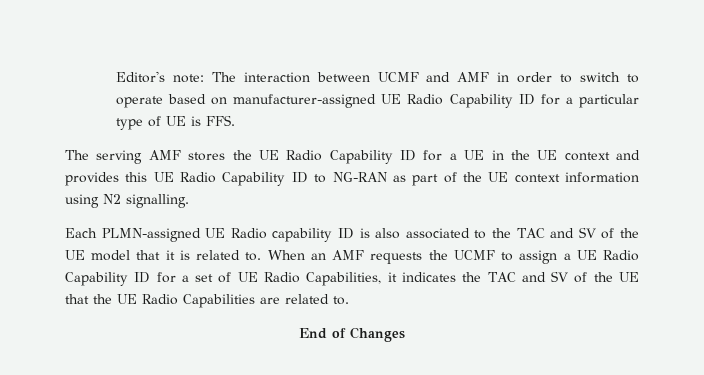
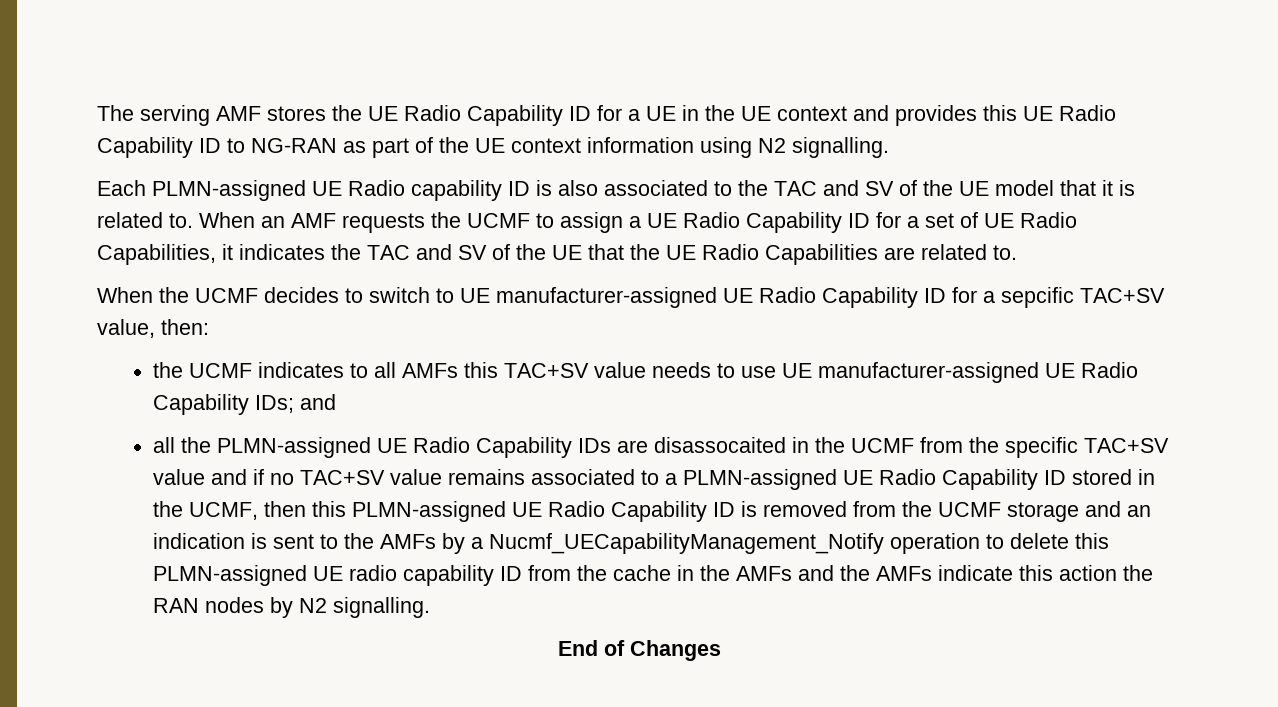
- Editor's note: The interaction between UCMF and AMF in order to switch to operate based on manufacturer-assigned UE Radio Capability ID for a particular type of UE is FFS.
+ When the UCMF decides to switch to UE manufacturer-assigned UE Radio Capability ID for a sepcific TAC+SV value, then:
+ the UCMF indicates to all AMFs this TAC+SV value needs to use UE manufacturer-assigned UE Radio Capability IDs; and
+ all the PLMN-assigned UE Radio Capability IDs are disassocaited in the UCMF from the specific TAC+SV value and if no TAC+SV value remains associated to a PLMN-assigned UE Radio Capability ID stored in the UCMF, then this PLMN-assigned UE Radio Capability ID is removed from the UCMF storage and an indication is sent to the AMFs by a Nucmf_UECapabilityManagement_Notify operation to delete this PLMN-assigned UE radio capability ID from the cache in the AMFs and the AMFs indicate this action the RAN nodes by N2 signalling.

